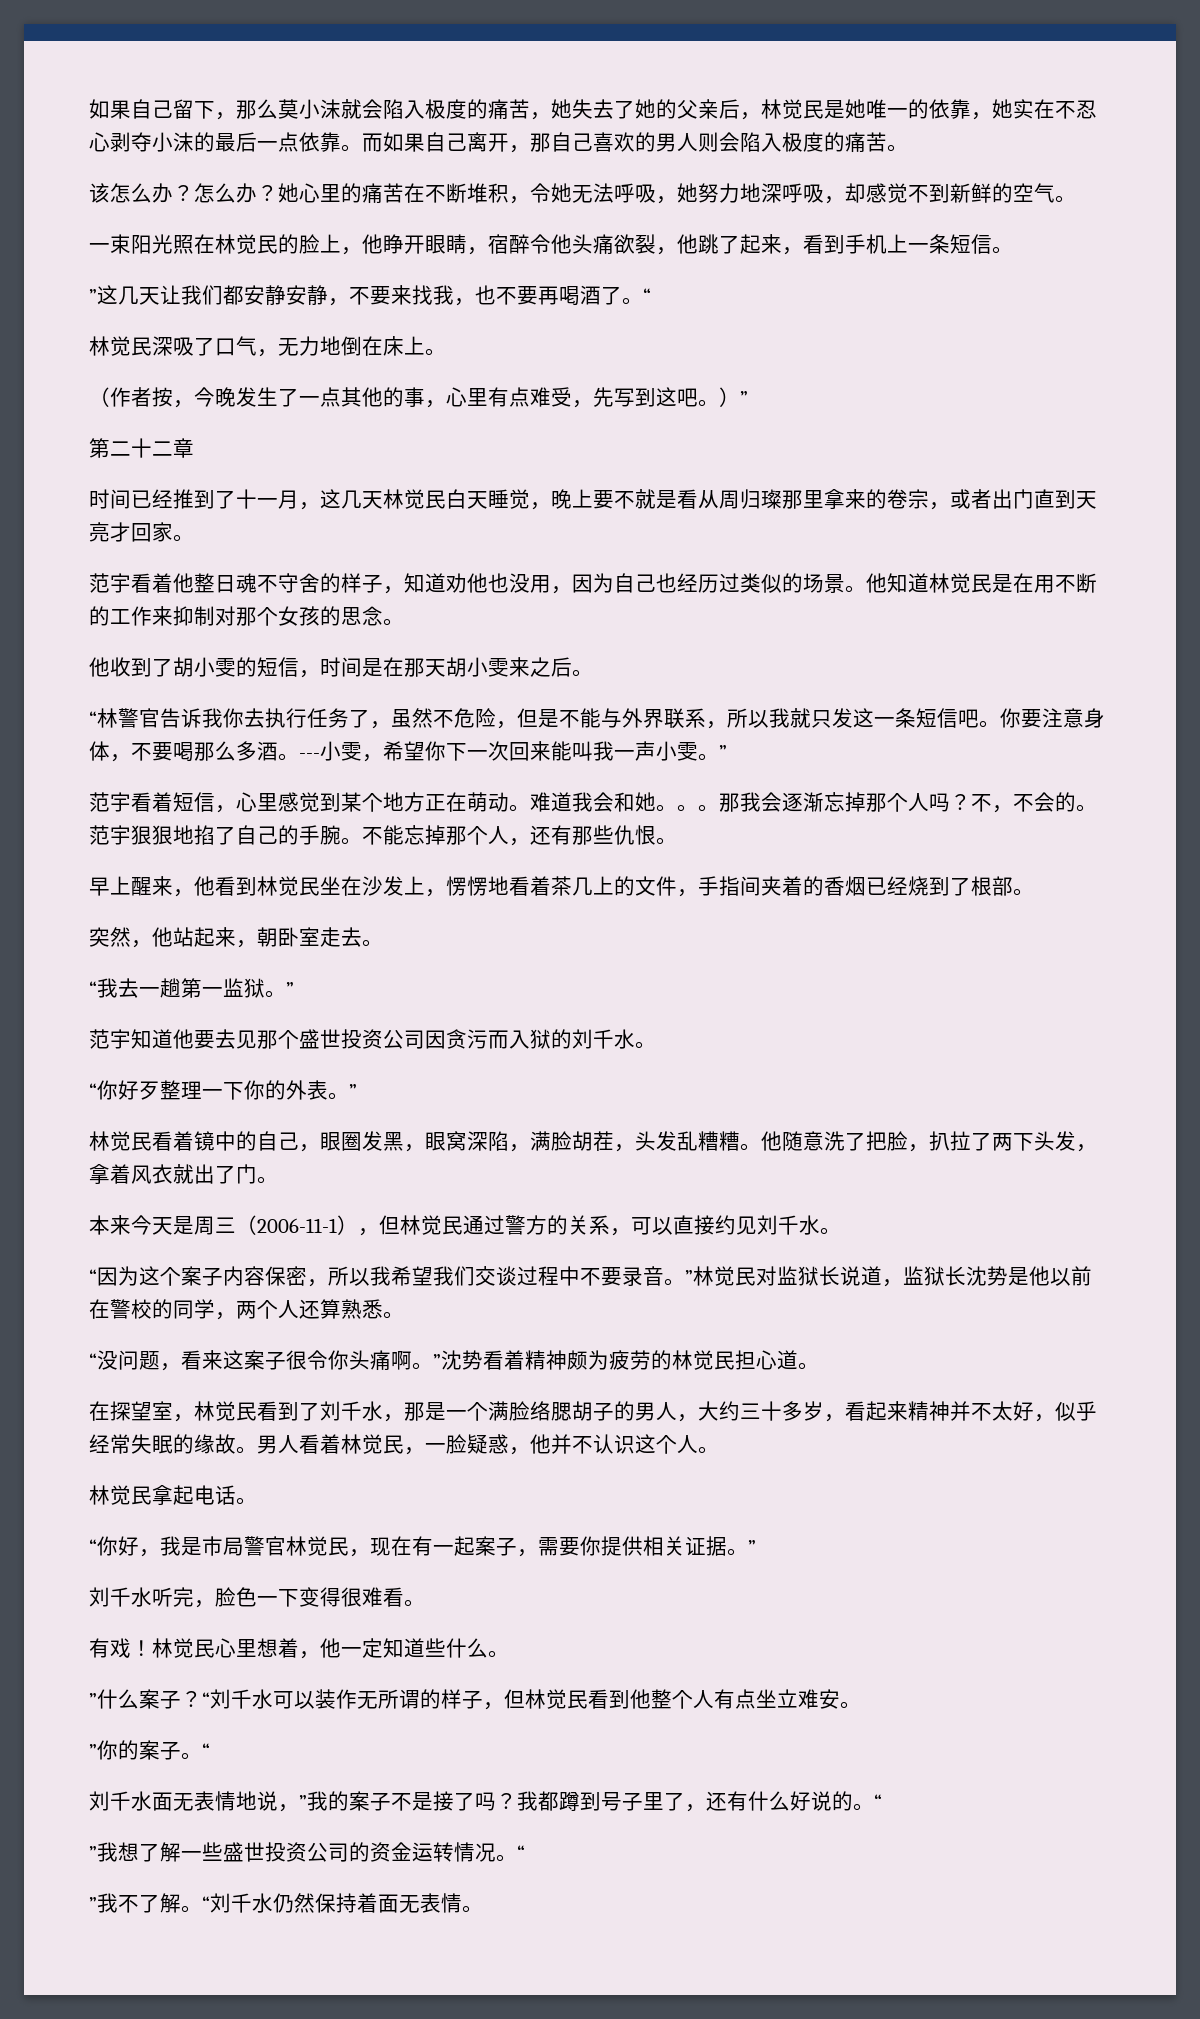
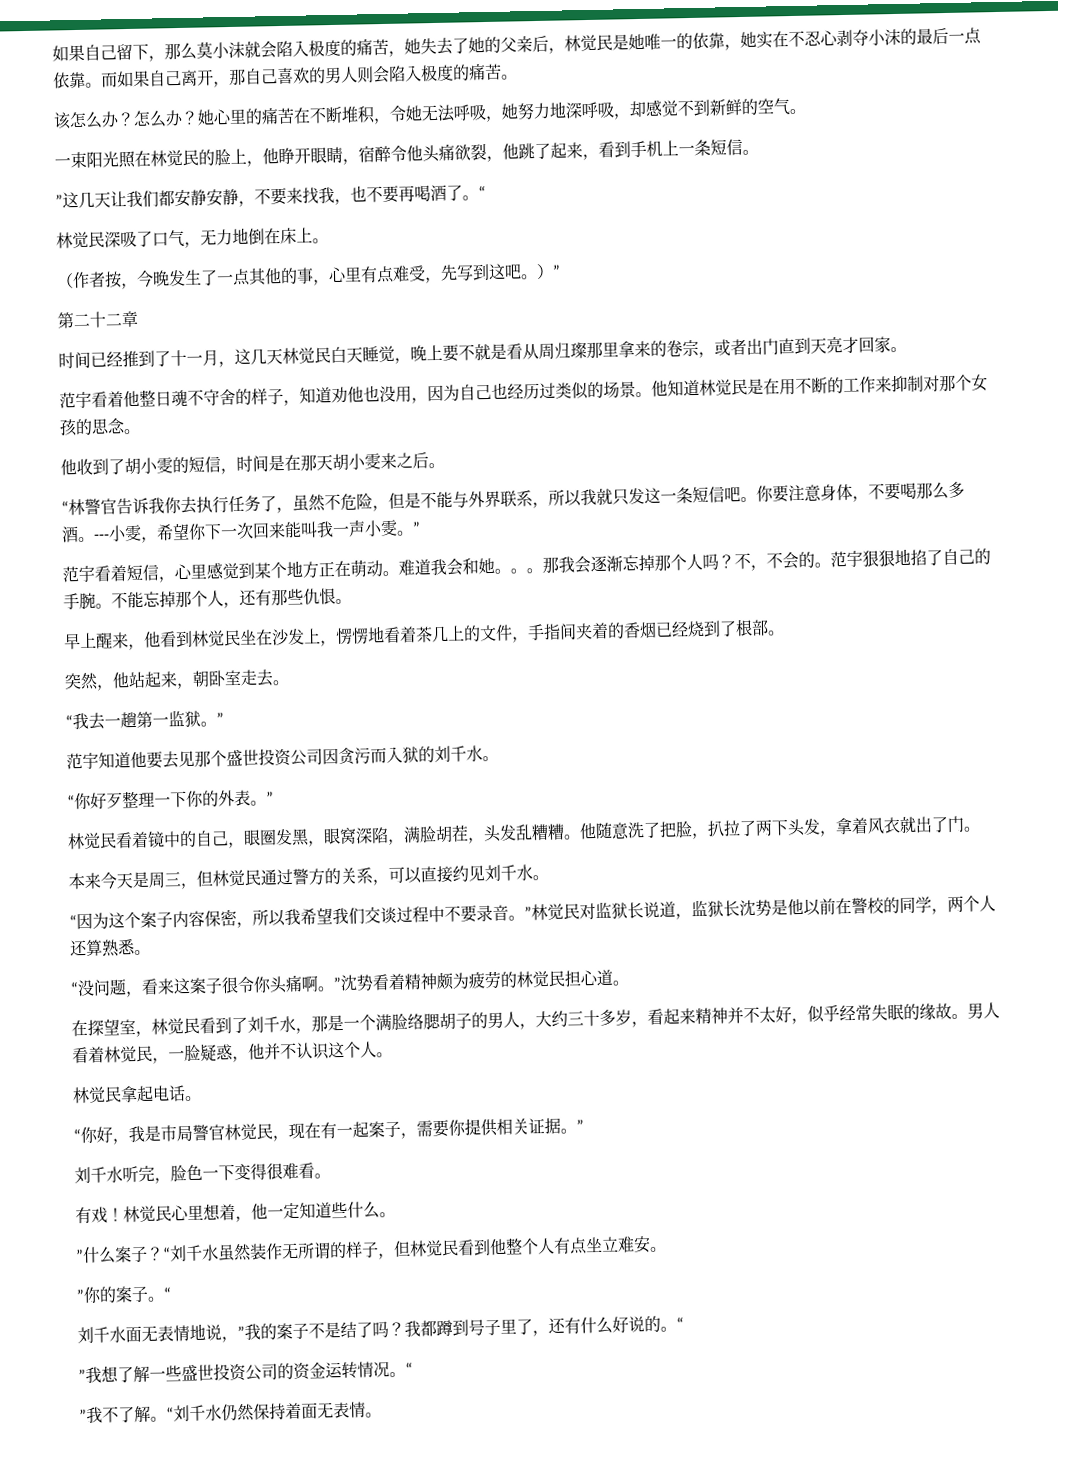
- 本来今天是周三（2006-11-1），但林觉民通过警方的关系，可以直接约见刘千水。
+ 本来今天是周三，但林觉民通过警方的关系，可以直接约见刘千水。
- “刘千水可以装作无所谓的样子，但林觉民看到他整个人有点坐立难安。
+ “刘千水虽然装作无所谓的样子，但林觉民看到他整个人有点坐立难安。
- 刘千水面无表情地说，”我的案子不是接了吗？
+ 刘千水面无表情地说，”我的案子不是结了吗？

